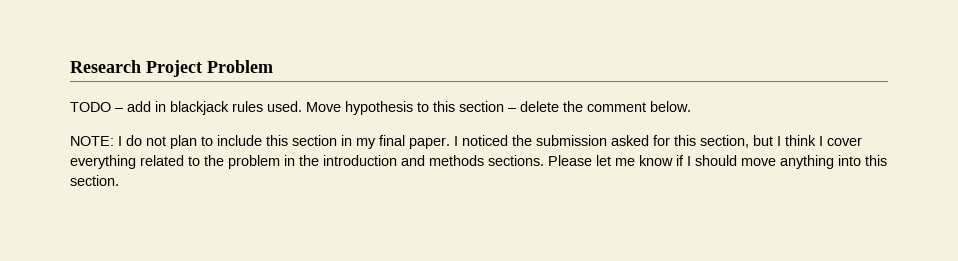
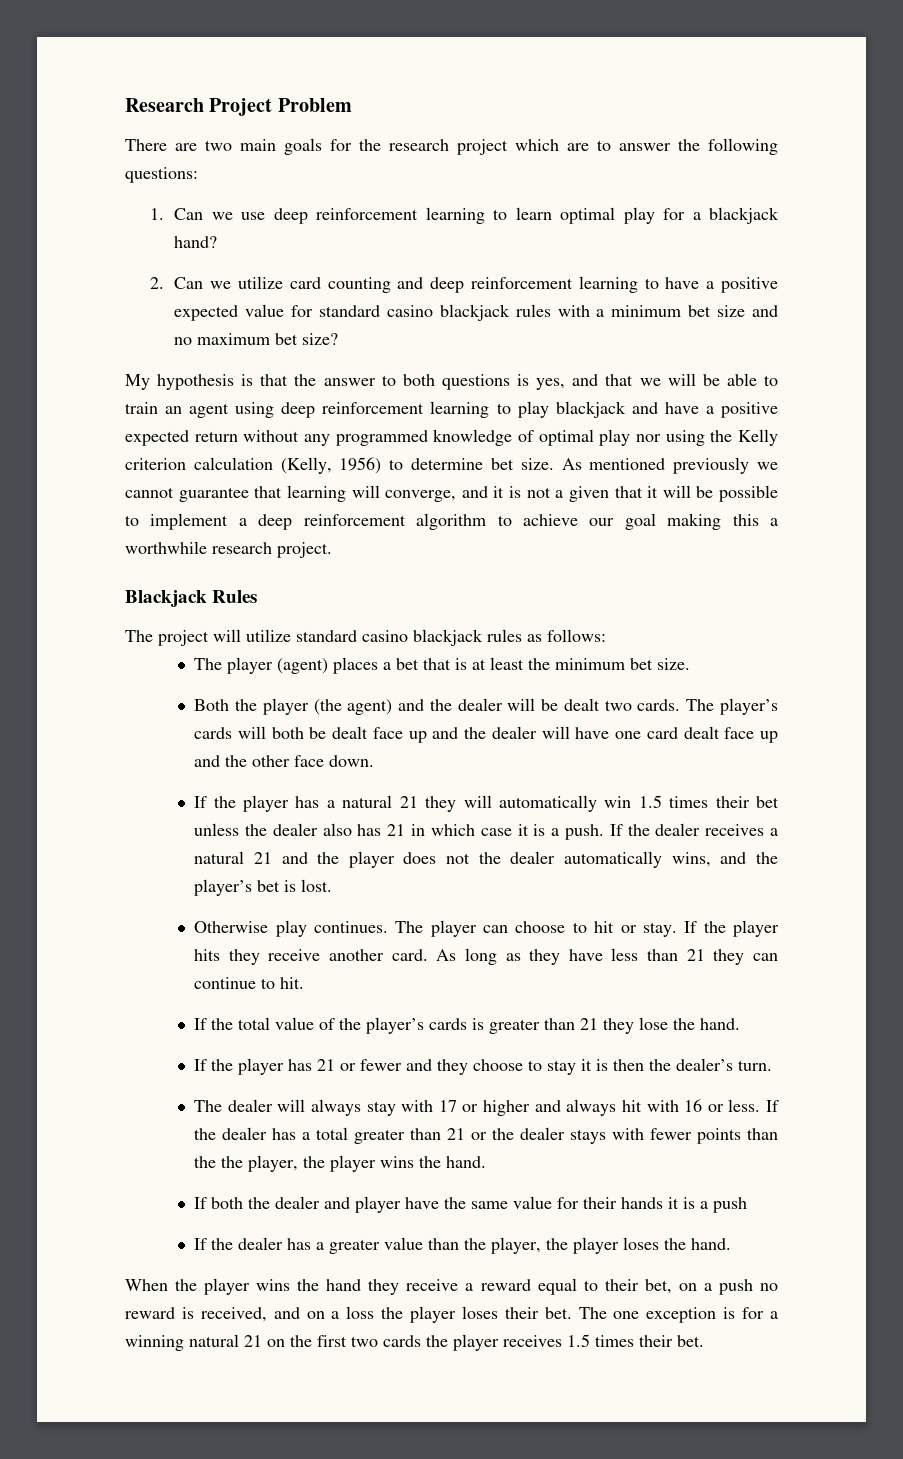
- TODO – add in blackjack rules used. Move hypothesis to this section – delete the comment below.
- NOTE: I do not plan to include this section in my final paper. I noticed the submission asked for this section, but I think I cover everything related to the problem in the introduction and methods sections. Please let me know if I should move anything into this section.
+ There are two main goals for the research project which are to answer the following questions:
+ 1. Can we use deep reinforcement learning to learn optimal play for a blackjack hand?
+ 2. Can we utilize card counting and deep reinforcement learning to have a positive expected value for standard casino blackjack rules with a minimum bet size and no maximum bet size?
+ My hypothesis is that the answer to both questions is yes, and that we will be able to train an agent using deep reinforcement learning to play blackjack and have a positive expected return without any programmed knowledge of optimal play nor using the Kelly criterion calculation (Kelly, 1956) to determine bet size. As mentioned previously we cannot guarantee that learning will converge, and it is not a given that it will be possible to implement a deep reinforcement algorithm to achieve our goal making this a worthwhile research project.
+ Blackjack Rules
+ The project will utilize standard casino blackjack rules as follows:
+ The player (agent) places a bet that is at least the minimum bet size.
+ Both the player (the agent) and the dealer will be dealt two cards. The player’s cards will both be dealt face up and the dealer will have one card dealt face up and the other face down.
+ If the player has a natural 21 they will automatically win 1.5 times their bet unless the dealer also has 21 in which case it is a push. If the dealer receives a natural 21 and the player does not the dealer automatically wins, and the player’s bet is lost.
+ Otherwise play continues. The player can choose to hit or stay. If the player hits they receive another card. As long as they have less than 21 they can continue to hit.
+ If the total value of the player’s cards is greater than 21 they lose the hand.
+ If the player has 21 or fewer and they choose to stay it is then the dealer’s turn.
+ The dealer will always stay with 17 or higher and always hit with 16 or less. If the dealer has a total greater than 21 or the dealer stays with fewer points than the the player, the player wins the hand.
+ If both the dealer and player have the same value for their hands it is a push
+ If the dealer has a greater value than the player, the player loses the hand.
+ When the player wins the hand they receive a reward equal to their bet, on a push no reward is received, and on a loss the player loses their bet. The one exception is for a winning natural 21 on the first two cards the player receives 1.5 times their bet.

